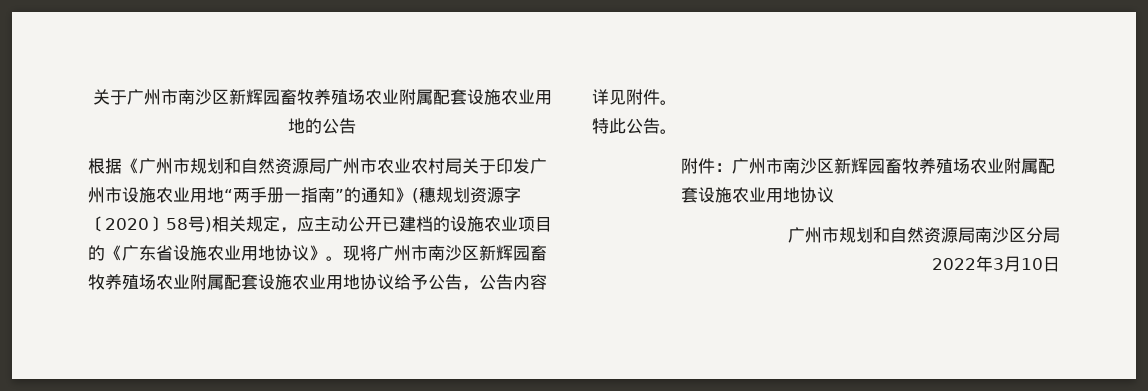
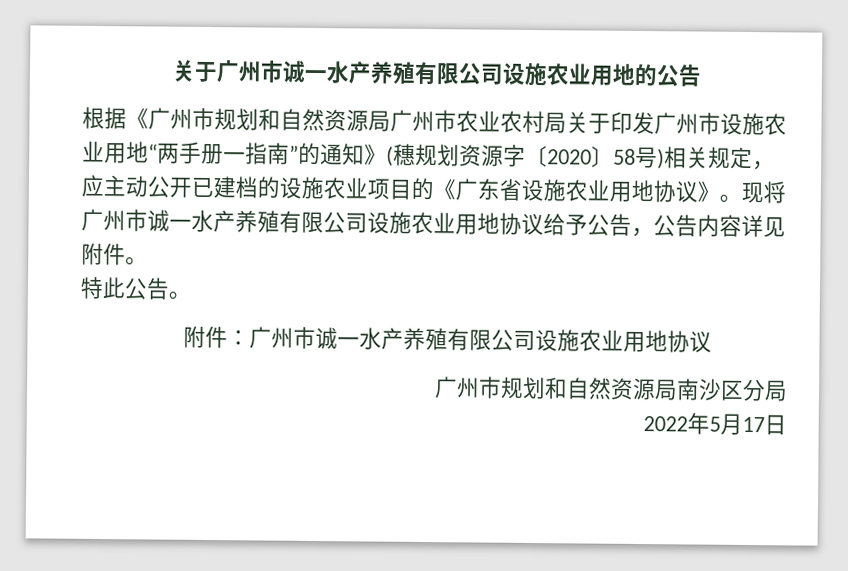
- 关于广州市南沙区新辉园畜牧养殖场农业附属配套设施农业用地的公告
+ 关于广州市诚一水产养殖有限公司设施农业用地的公告
- 现将广州市南沙区新辉园畜牧养殖场农业附属配套设施农业用地协议给予公告，公告内容详见附件。
+ 现将广州市诚一水产养殖有限公司设施农业用地协议给予公告，公告内容详见附件。
- 附件：广州市南沙区新辉园畜牧养殖场农业附属配套设施农业用地协议
+ 附件：广州市诚一水产养殖有限公司设施农业用地协议
- 2022年3月10日
+ 2022年5月17日

